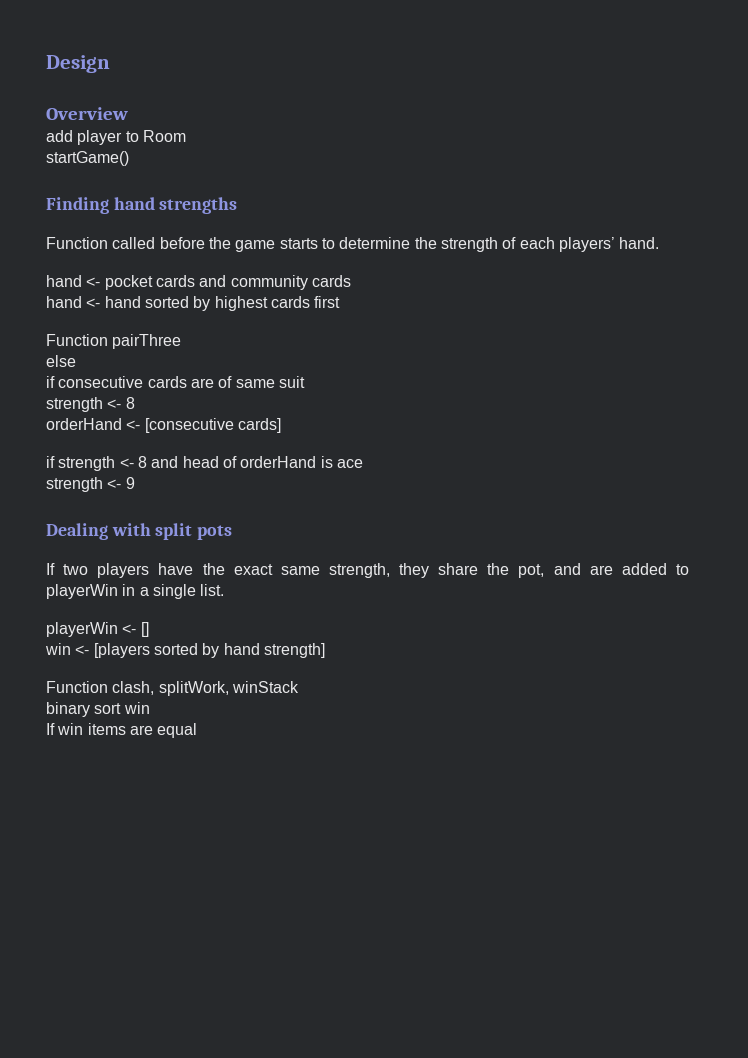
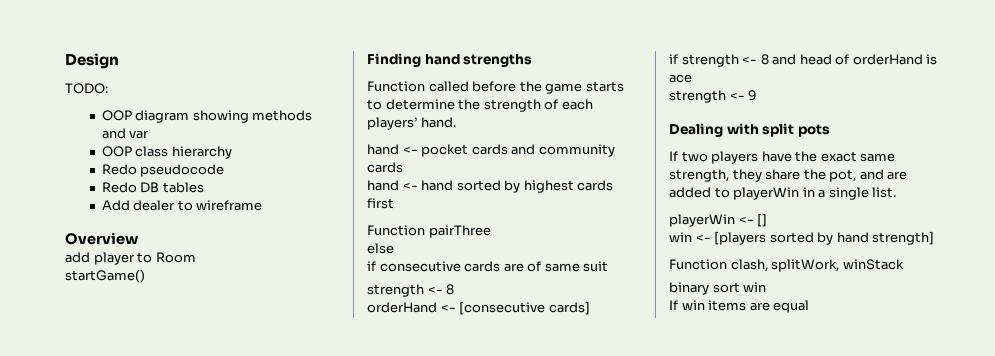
+ TODO:
+ OOP diagram showing methods and var
+ OOP class hierarchy
+ Redo pseudocode
+ Redo DB tables
+ Add dealer to wireframe

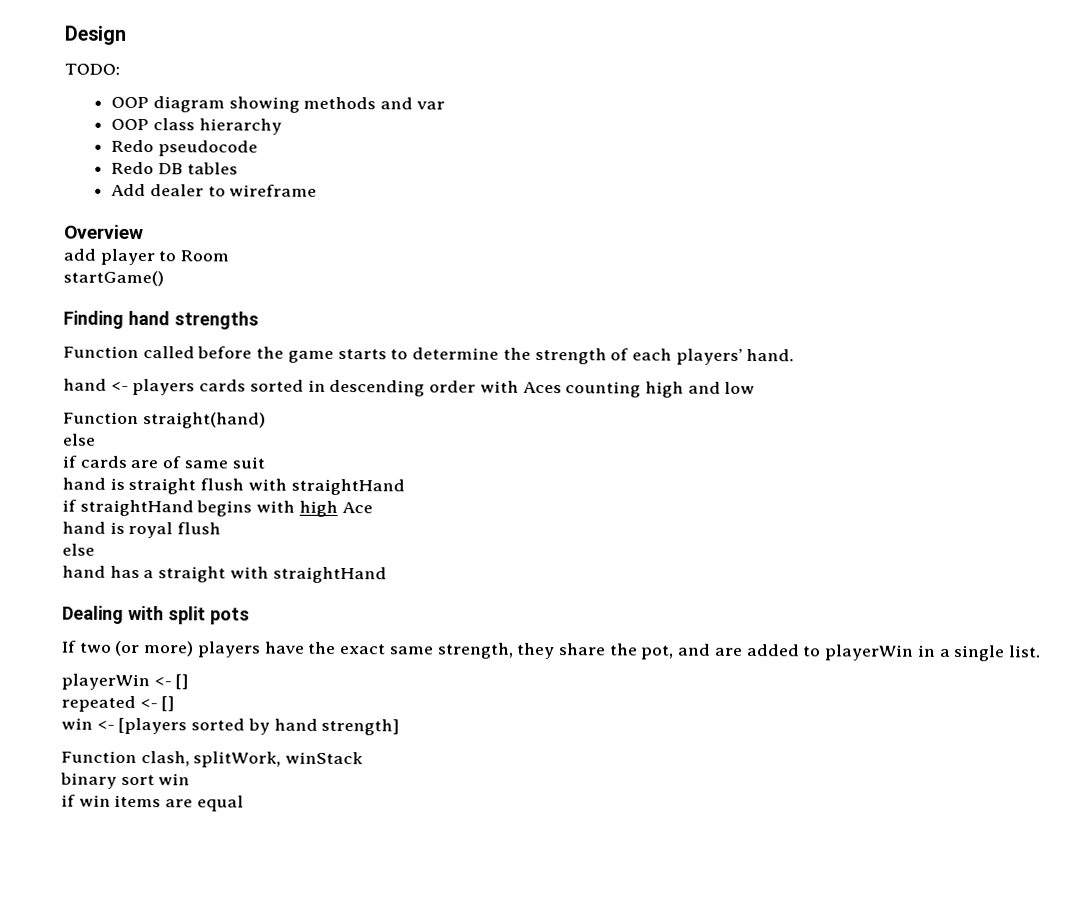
- hand <- pocket cards and community cards
- hand <- hand sorted by highest cards first
- Function pairThree
+ hand <- players cards sorted in descending order with Aces counting high and low
+ Function straight(hand)
- if consecutive cards are of same suit
- strength <- 8
- orderHand <- [consecutive cards]
- if strength <- 8 and head of orderHand is ace
- strength <- 9
+ if cards are of same suit
+ hand is straight flush with straightHand
+ if straightHand begins with high Ace
+ hand is royal flush
+ else
+ hand has a straight with straightHand
- If two players have the exact same strength, they share the pot, and are added to playerWin in a single list.
+ If two (or more) players have the exact same strength, they share the pot, and are added to playerWin in a single list.
+ repeated <- []
- If win items are equal
+ if win items are equal

